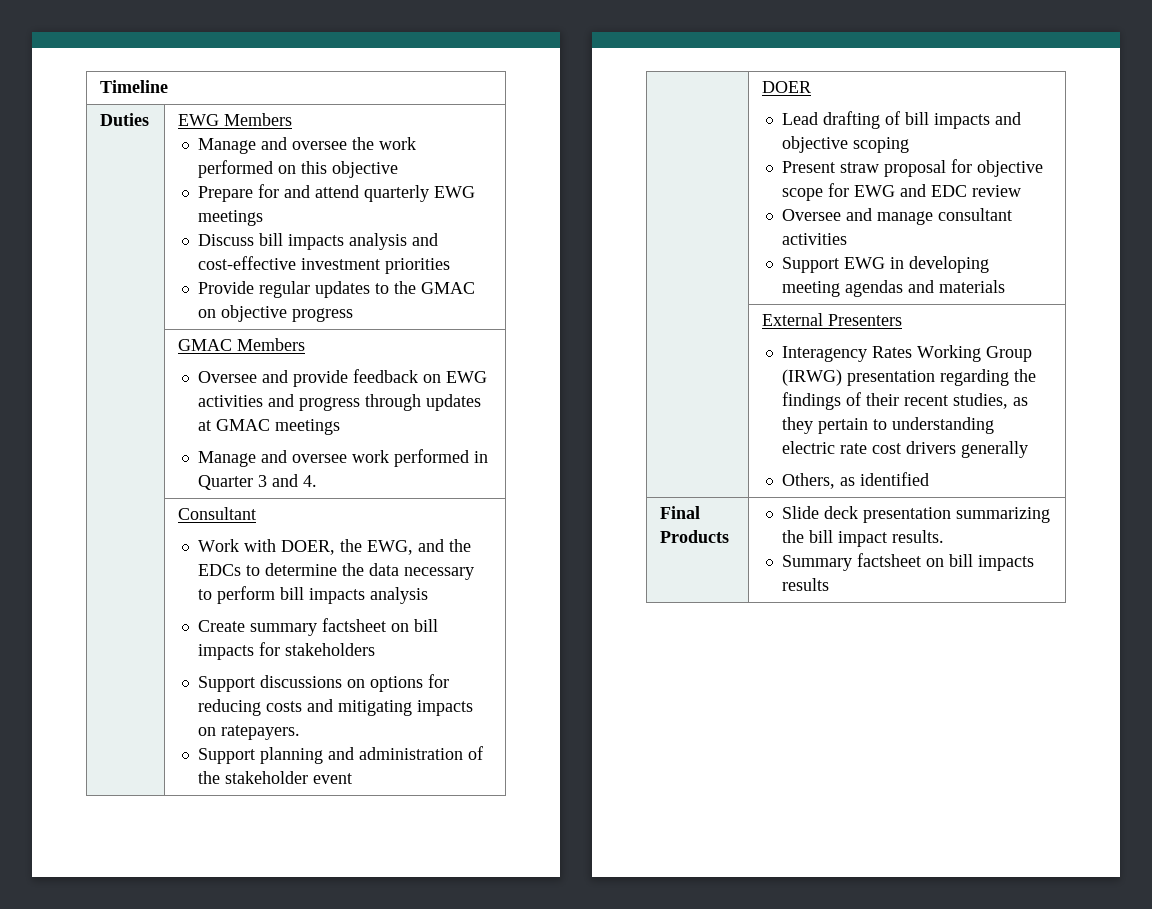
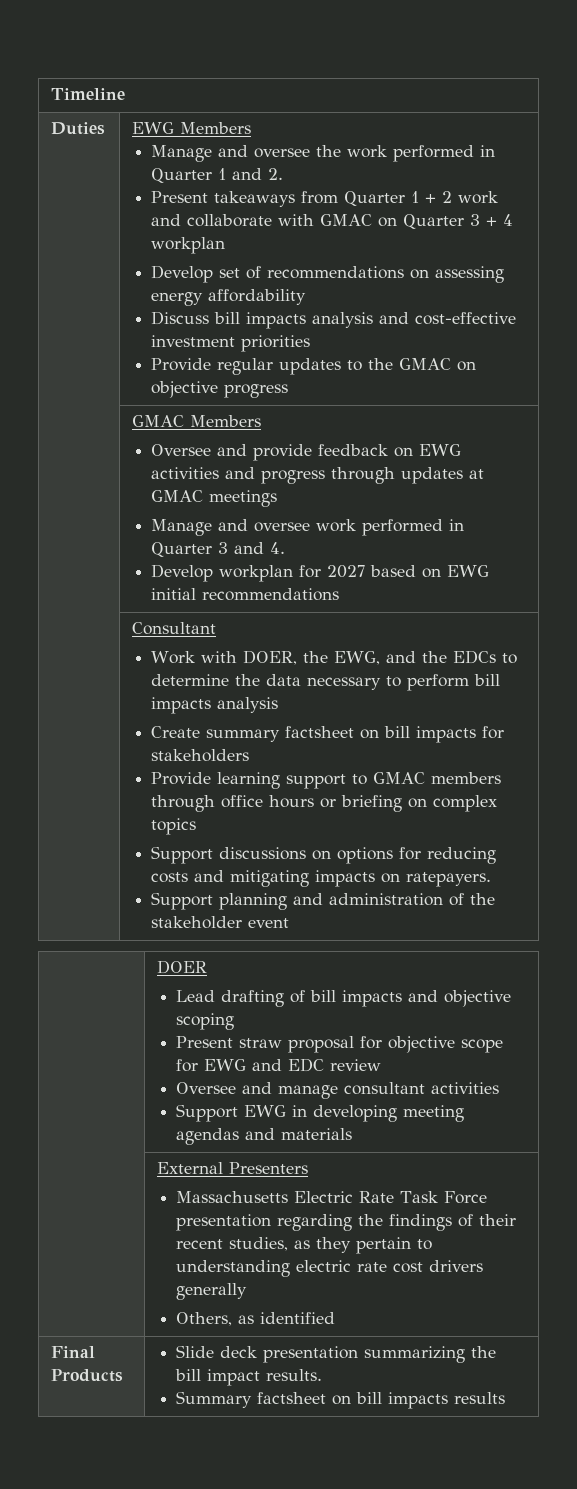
- Manage and oversee the work performed on this objective
- Prepare for and attend quarterly EWG meetings
+ Manage and oversee the work performed in Quarter 1 and 2.
+ Present takeaways from Quarter 1 + 2 work and collaborate with GMAC on Quarter 3 + 4 workplan
+ Develop set of recommendations on assessing energy affordability
  | GMAC Members
  Oversee and provide feedback on EWG activities and progress through updates at GMAC meetings
  Manage and oversee work performed in Quarter 3 and 4.
+ Develop workplan for 2027 based on EWG initial recommendations
+ Provide learning support to GMAC members through office hours or briefing on complex topics
  | External Presenters
- Interagency Rates Working Group (IRWG) presentation regarding the findings of their recent studies, as they pertain to understanding electric rate cost drivers generally
+ Massachusetts Electric Rate Task Force presentation regarding the findings of their recent studies, as they pertain to understanding electric rate cost drivers generally

